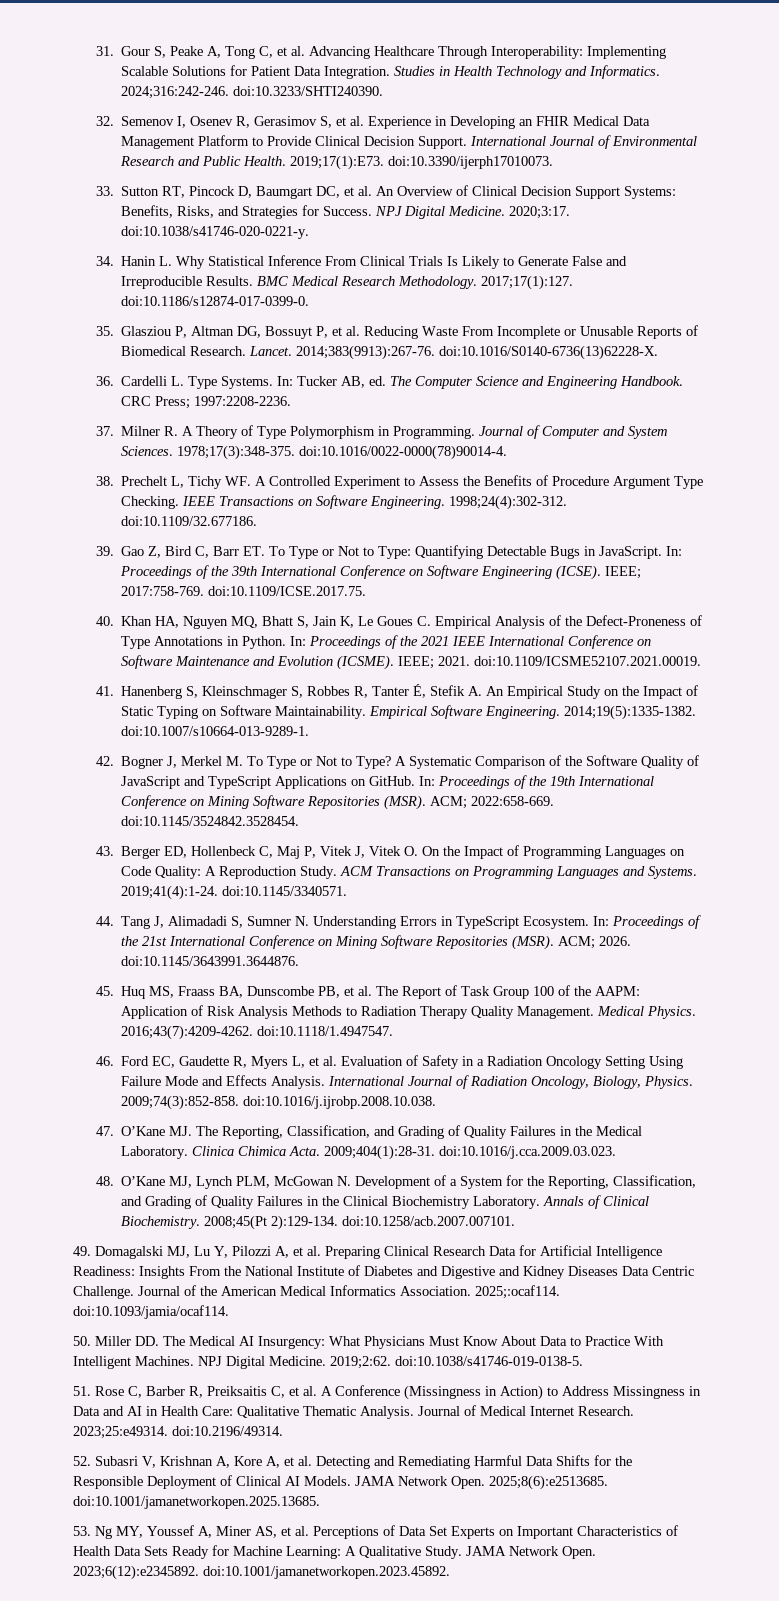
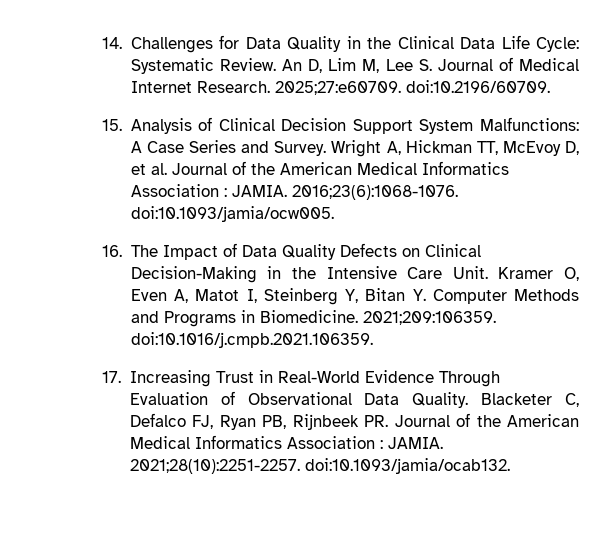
- 31. Gour S, Peake A, Tong C, et al. Advancing Healthcare Through Interoperability: Implementing Scalable Solutions for Patient Data Integration. Studies in Health Technology and Informatics. 2024;316:242-246. doi:10.3233/SHTI240390.
- 32. Semenov I, Osenev R, Gerasimov S, et al. Experience in Developing an FHIR Medical Data Management Platform to Provide Clinical Decision Support. International Journal of Environmental Research and Public Health. 2019;17(1):E73. doi:10.3390/ijerph17010073.
- 33. Sutton RT, Pincock D, Baumgart DC, et al. An Overview of Clinical Decision Support Systems: Benefits, Risks, and Strategies for Success. NPJ Digital Medicine. 2020;3:17. doi:10.1038/s41746-020-0221-y.
- 34. Hanin L. Why Statistical Inference From Clinical Trials Is Likely to Generate False and Irreproducible Results. BMC Medical Research Methodology. 2017;17(1):127. doi:10.1186/s12874-017-0399-0.
- 35. Glasziou P, Altman DG, Bossuyt P, et al. Reducing Waste From Incomplete or Unusable Reports of Biomedical Research. Lancet. 2014;383(9913):267-76. doi:10.1016/S0140-6736(13)62228-X.
- 36. Cardelli L. Type Systems. In: Tucker AB, ed. The Computer Science and Engineering Handbook. CRC Press; 1997:2208-2236.
- 37. Milner R. A Theory of Type Polymorphism in Programming. Journal of Computer and System Sciences. 1978;17(3):348-375. doi:10.1016/0022-0000(78)90014-4.
- 38. Prechelt L, Tichy WF. A Controlled Experiment to Assess the Benefits of Procedure Argument Type Checking. IEEE Transactions on Software Engineering. 1998;24(4):302-312. doi:10.1109/32.677186.
- 39. Gao Z, Bird C, Barr ET. To Type or Not to Type: Quantifying Detectable Bugs in JavaScript. In: Proceedings of the 39th International Conference on Software Engineering (ICSE). IEEE; 2017:758-769. doi:10.1109/ICSE.2017.75.
- 40. Khan HA, Nguyen MQ, Bhatt S, Jain K, Le Goues C. Empirical Analysis of the Defect-Proneness of Type Annotations in Python. In: Proceedings of the 2021 IEEE International Conference on Software Maintenance and Evolution (ICSME). IEEE; 2021. doi:10.1109/ICSME52107.2021.00019.
- 41. Hanenberg S, Kleinschmager S, Robbes R, Tanter É, Stefik A. An Empirical Study on the Impact of Static Typing on Software Maintainability. Empirical Software Engineering. 2014;19(5):1335-1382. doi:10.1007/s10664-013-9289-1.
- 42. Bogner J, Merkel M. To Type or Not to Type? A Systematic Comparison of the Software Quality of JavaScript and TypeScript Applications on GitHub. In: Proceedings of the 19th International Conference on Mining Software Repositories (MSR). ACM; 2022:658-669. doi:10.1145/3524842.3528454.
- 43. Berger ED, Hollenbeck C, Maj P, Vitek J, Vitek O. On the Impact of Programming Languages on Code Quality: A Reproduction Study. ACM Transactions on Programming Languages and Systems. 2019;41(4):1-24. doi:10.1145/3340571.
- 44. Tang J, Alimadadi S, Sumner N. Understanding Errors in TypeScript Ecosystem. In: Proceedings of the 21st International Conference on Mining Software Repositories (MSR). ACM; 2026. doi:10.1145/3643991.3644876.
- 45. Huq MS, Fraass BA, Dunscombe PB, et al. The Report of Task Group 100 of the AAPM: Application of Risk Analysis Methods to Radiation Therapy Quality Management. Medical Physics. 2016;43(7):4209-4262. doi:10.1118/1.4947547.
- 46. Ford EC, Gaudette R, Myers L, et al. Evaluation of Safety in a Radiation Oncology Setting Using Failure Mode and Effects Analysis. International Journal of Radiation Oncology, Biology, Physics. 2009;74(3):852-858. doi:10.1016/j.ijrobp.2008.10.038.
- 47. O’Kane MJ. The Reporting, Classification, and Grading of Quality Failures in the Medical Laboratory. Clinica Chimica Acta. 2009;404(1):28-31. doi:10.1016/j.cca.2009.03.023.
- 48. O’Kane MJ, Lynch PLM, McGowan N. Development of a System for the Reporting, Classification, and Grading of Quality Failures in the Clinical Biochemistry Laboratory. Annals of Clinical Biochemistry. 2008;45(Pt 2):129-134. doi:10.1258/acb.2007.007101.
- 49. Domagalski MJ, Lu Y, Pilozzi A, et al. Preparing Clinical Research Data for Artificial Intelligence Readiness: Insights From the National Institute of Diabetes and Digestive and Kidney Diseases Data Centric Challenge. Journal of the American Medical Informatics Association. 2025;:ocaf114. doi:10.1093/jamia/ocaf114.
- 50. Miller DD. The Medical AI Insurgency: What Physicians Must Know About Data to Practice With Intelligent Machines. NPJ Digital Medicine. 2019;2:62. doi:10.1038/s41746-019-0138-5.
- 51. Rose C, Barber R, Preiksaitis C, et al. A Conference (Missingness in Action) to Address Missingness in Data and AI in Health Care: Qualitative Thematic Analysis. Journal of Medical Internet Research. 2023;25:e49314. doi:10.2196/49314.
- 52. Subasri V, Krishnan A, Kore A, et al. Detecting and Remediating Harmful Data Shifts for the Responsible Deployment of Clinical AI Models. JAMA Network Open. 2025;8(6):e2513685. doi:10.1001/jamanetworkopen.2025.13685.
- 53. Ng MY, Youssef A, Miner AS, et al. Perceptions of Data Set Experts on Important Characteristics of Health Data Sets Ready for Machine Learning: A Qualitative Study. JAMA Network Open. 2023;6(12):e2345892. doi:10.1001/jamanetworkopen.2023.45892.
+ 14. Challenges for Data Quality in the Clinical Data Life Cycle: Systematic Review. An D, Lim M, Lee S. Journal of Medical Internet Research. 2025;27:e60709. doi:10.2196/60709.
+ 15. Analysis of Clinical Decision Support System Malfunctions: A Case Series and Survey. Wright A, Hickman TT, McEvoy D, et al. Journal of the American Medical Informatics Association : JAMIA. 2016;23(6):1068-1076. doi:10.1093/jamia/ocw005.
+ 16. The Impact of Data Quality Defects on Clinical Decision-Making in the Intensive Care Unit. Kramer O, Even A, Matot I, Steinberg Y, Bitan Y. Computer Methods and Programs in Biomedicine. 2021;209:106359. doi:10.1016/j.cmpb.2021.106359.
+ 17. Increasing Trust in Real-World Evidence Through Evaluation of Observational Data Quality. Blacketer C, Defalco FJ, Ryan PB, Rijnbeek PR. Journal of the American Medical Informatics Association : JAMIA. 2021;28(10):2251-2257. doi:10.1093/jamia/ocab132.

